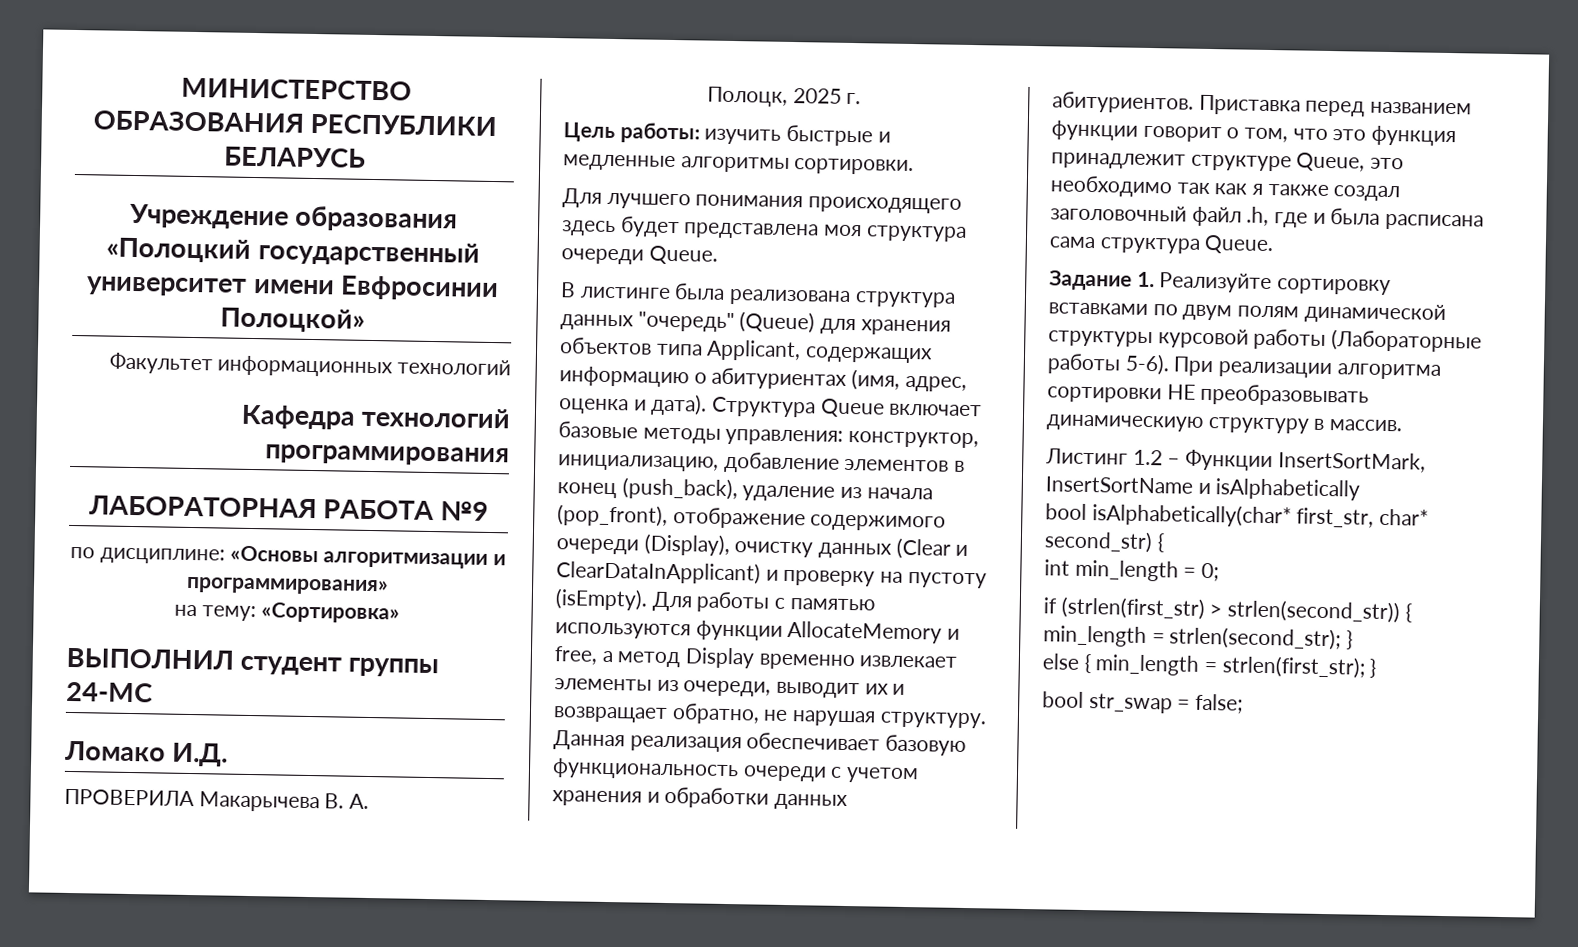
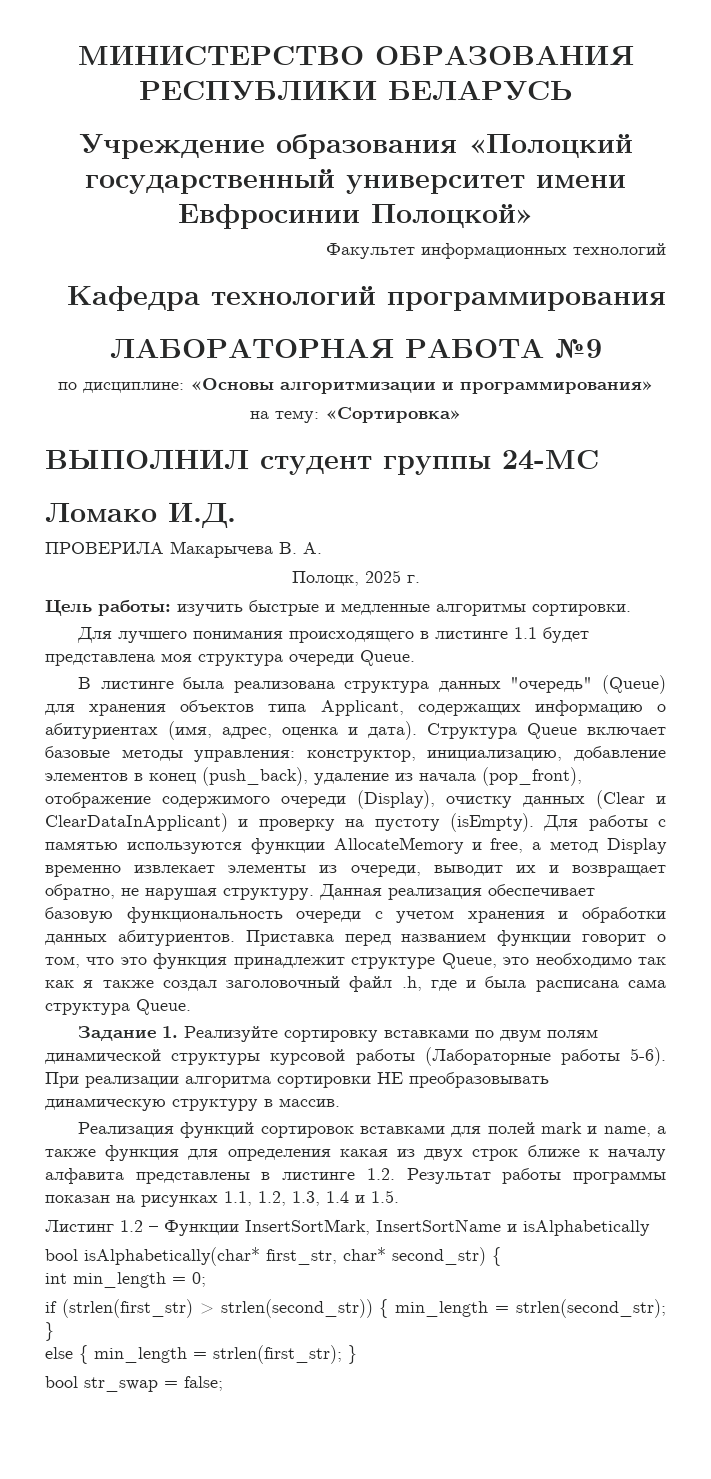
- Для лучшего понимания происходящего здесь будет представлена моя структура очереди Queue.
+ Для лучшего понимания происходящего в листинге 1.1 будет представлена моя структура очереди Queue.
- При реализации алгоритма сортировки НЕ преобразовывать динамическиую структуру в массив.
+ При реализации алгоритма сортировки НЕ преобразовывать динамическую структуру в массив.
+ Реализация функций сортировок вставками для полей mark и name, а также функция для определения какая из двух строк ближе к началу алфавита представлены в листинге 1.2. Результат работы программы показан на рисунках 1.1, 1.2, 1.3, 1.4 и 1.5.

